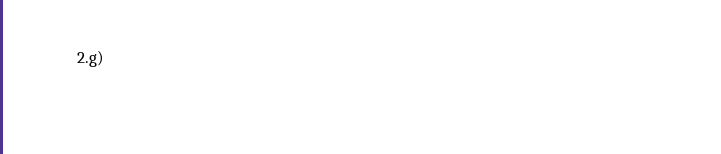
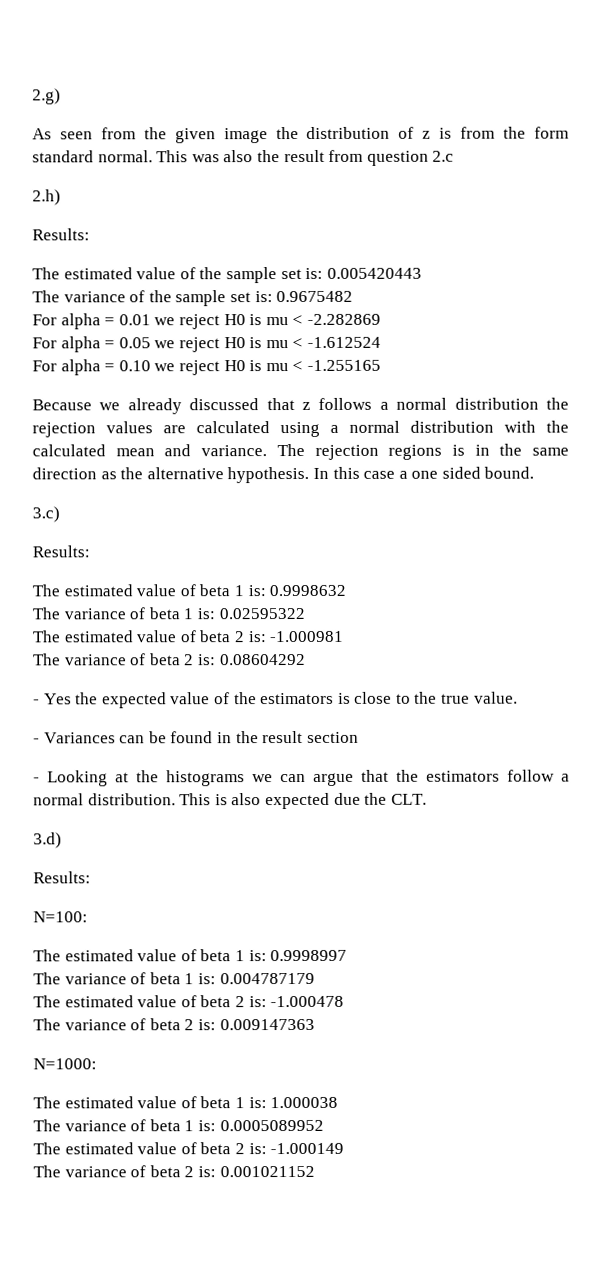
+ As seen from the given image the distribution of z is from the form standard normal. This was also the result from question 2.c
+ 2.h)
+ Results:
+ The estimated value of the sample set is: 0.005420443
+ The variance of the sample set is: 0.9675482
+ For alpha = 0.01 we reject H0 is mu < -2.282869
+ For alpha = 0.05 we reject H0 is mu < -1.612524
+ For alpha = 0.10 we reject H0 is mu < -1.255165
+ Because we already discussed that z follows a normal distribution the rejection values are calculated using a normal distribution with the calculated mean and variance. The rejection regions is in the same direction as the alternative hypothesis. In this case a one sided bound.
+ 3.c)
+ Results:
+ The estimated value of beta 1 is: 0.9998632
+ The variance of beta 1 is: 0.02595322
+ The estimated value of beta 2 is: -1.000981
+ The variance of beta 2 is: 0.08604292
+ - Yes the expected value of the estimators is close to the true value.
+ - Variances can be found in the result section
+ - Looking at the histograms we can argue that the estimators follow a normal distribution. This is also expected due the CLT.
+ 3.d)
+ Results:
+ N=100:
+ The estimated value of beta 1 is: 0.9998997
+ The variance of beta 1 is: 0.004787179
+ The estimated value of beta 2 is: -1.000478
+ The variance of beta 2 is: 0.009147363
+ N=1000:
+ The estimated value of beta 1 is: 1.000038
+ The variance of beta 1 is: 0.0005089952
+ The estimated value of beta 2 is: -1.000149
+ The variance of beta 2 is: 0.001021152

